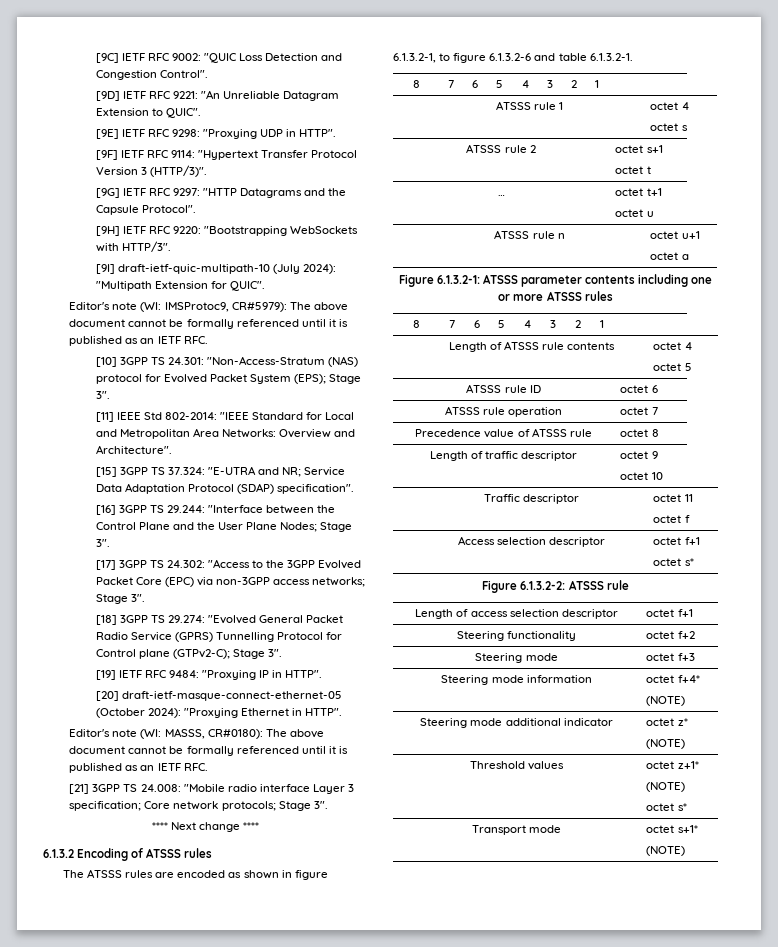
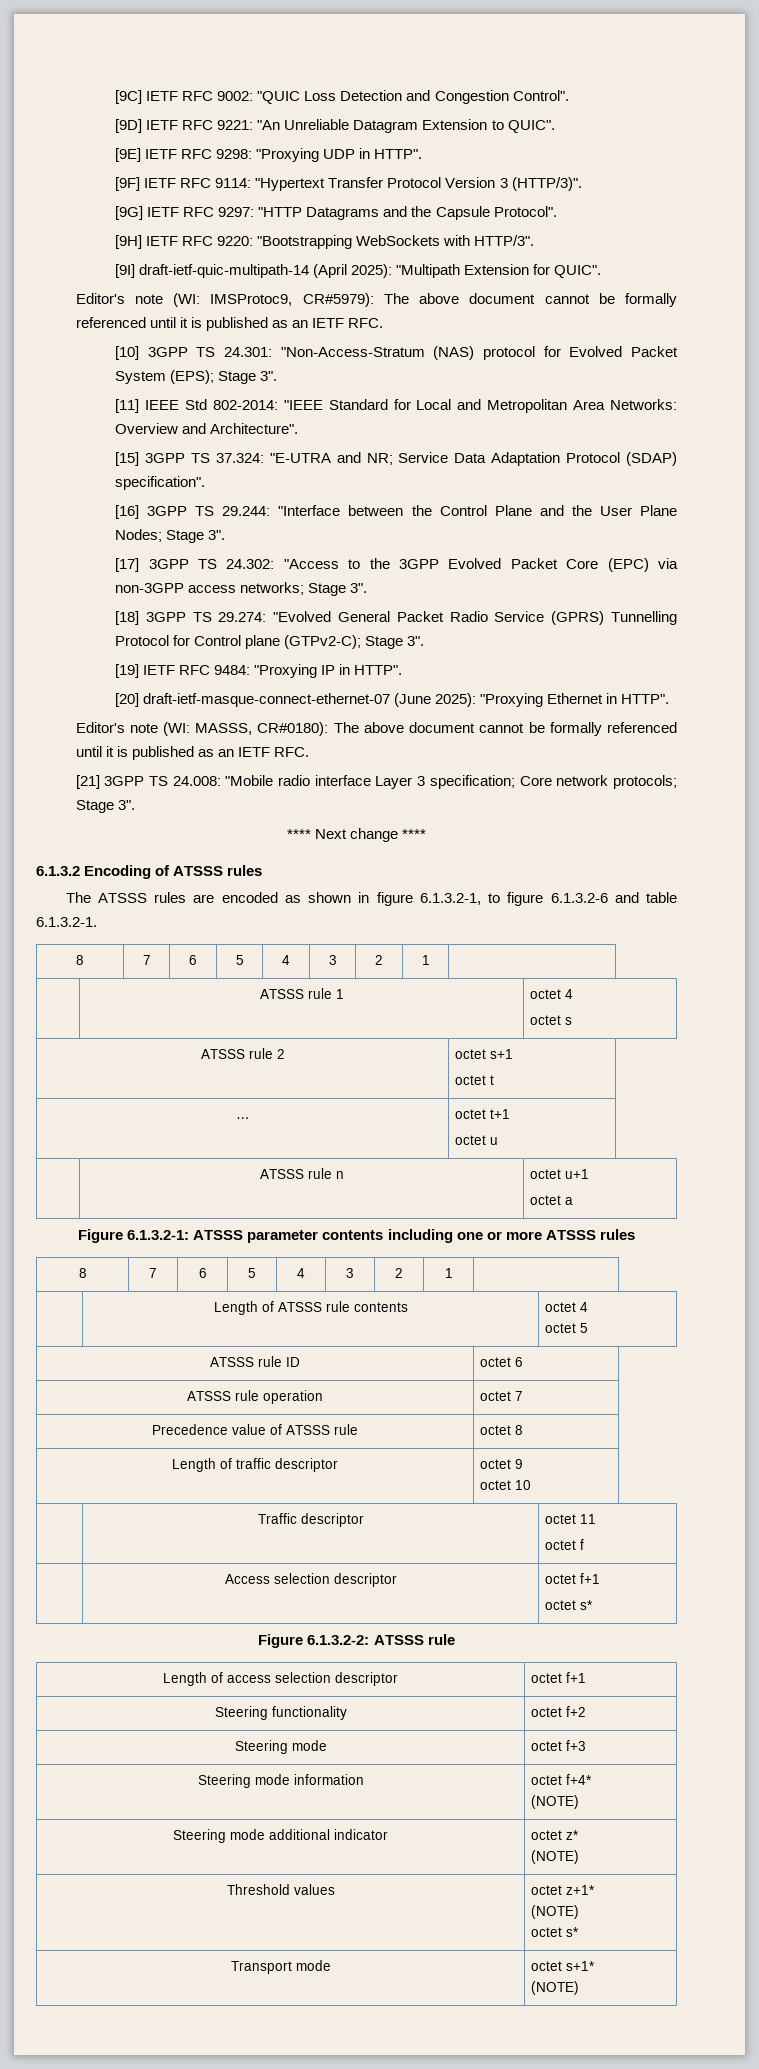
- [9I] draft-ietf-quic-multipath-10 (July 2024): "Multipath Extension for QUIC".
+ [9I] draft-ietf-quic-multipath-14 (April 2025): "Multipath Extension for QUIC".
- [20] draft-ietf-masque-connect-ethernet-05 (October 2024): "Proxying Ethernet in HTTP".
+ [20] draft-ietf-masque-connect-ethernet-07 (June 2025): "Proxying Ethernet in HTTP".

